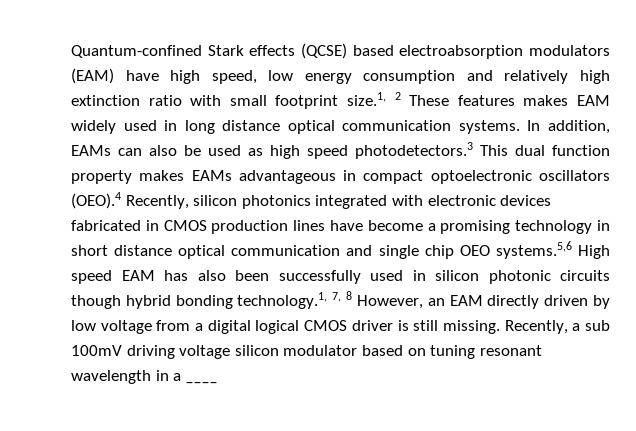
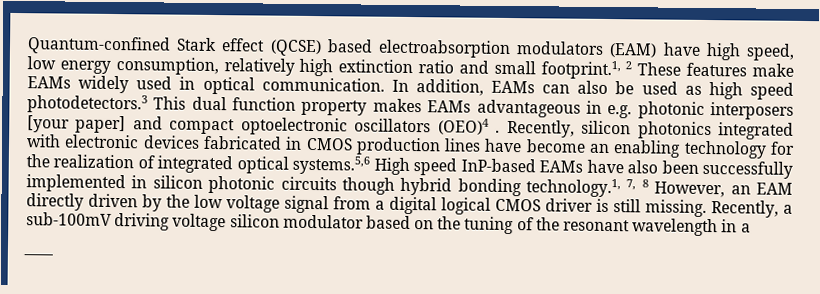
- Quantum-confined Stark effects (QCSE) based electroabsorption modulators (EAM) have high speed, low energy consumption and relatively high extinction ratio with small footprint size.1, 2 These features makes EAM widely used in long distance optical communication systems.
+ Quantum-confined Stark effect (QCSE) based electroabsorption modulators (EAM) have high speed, low energy consumption, relatively high extinction ratio and small footprint.1, 2 These features make EAMs widely used in optical communication.
- In addition, EAMs can also be used as high speed photodetectors.3 This dual function property makes EAMs advantageous in compact optoelectronic oscillators (OEO).4 Recently, silicon photonics integrated with electronic devices fabricated in CMOS production lines have become a promising technology in short distance optical communication and single chip OEO systems.5,6 High speed EAM has also been successfully used in silicon photonic circuits though hybrid bonding technology.1, 7, 8 However, an EAM directly driven by low voltage from a digital logical CMOS driver is still missing.
+ In addition, EAMs can also be used as high speed photodetectors.3 This dual function property makes EAMs advantageous in e.g. photonic interposers [your paper] and compact optoelectronic oscillators (OEO)4 . Recently, silicon photonics integrated with electronic devices fabricated in CMOS production lines have become an enabling technology for the realization of integrated optical systems.5,6 High speed InP-based EAMs have also been successfully implemented in silicon photonic circuits though hybrid bonding technology.1, 7, 8 However, an EAM directly driven by the low voltage signal from a digital logical CMOS driver is still missing.
- Recently, a sub 100mV driving voltage silicon modulator based on tuning resonant wavelength in a ____
+ Recently, a sub-100mV driving voltage silicon modulator based on the tuning of the resonant wavelength in a
+ ____

